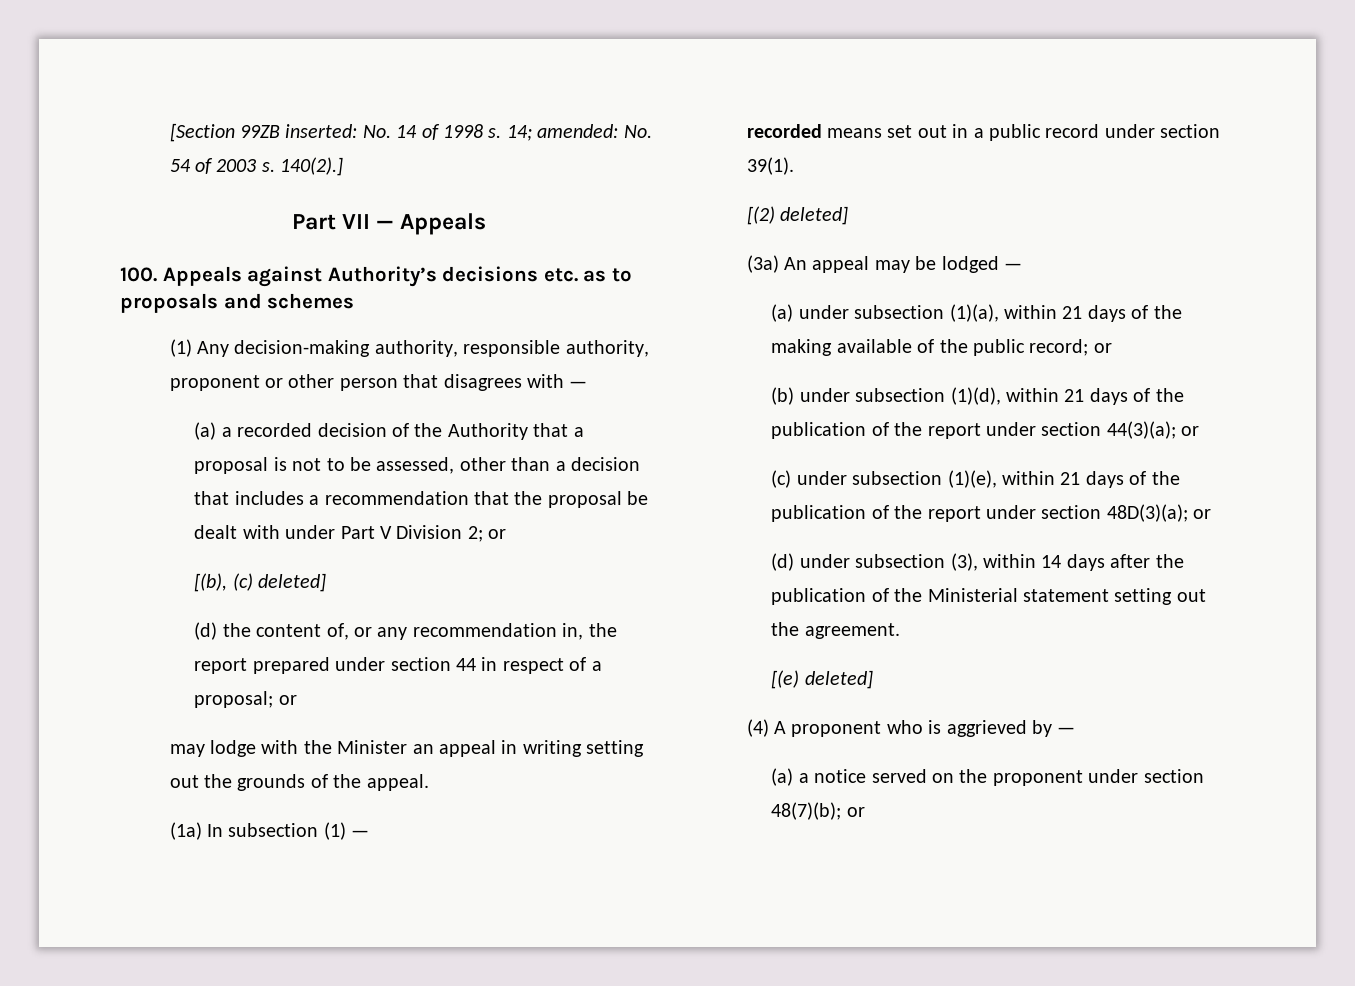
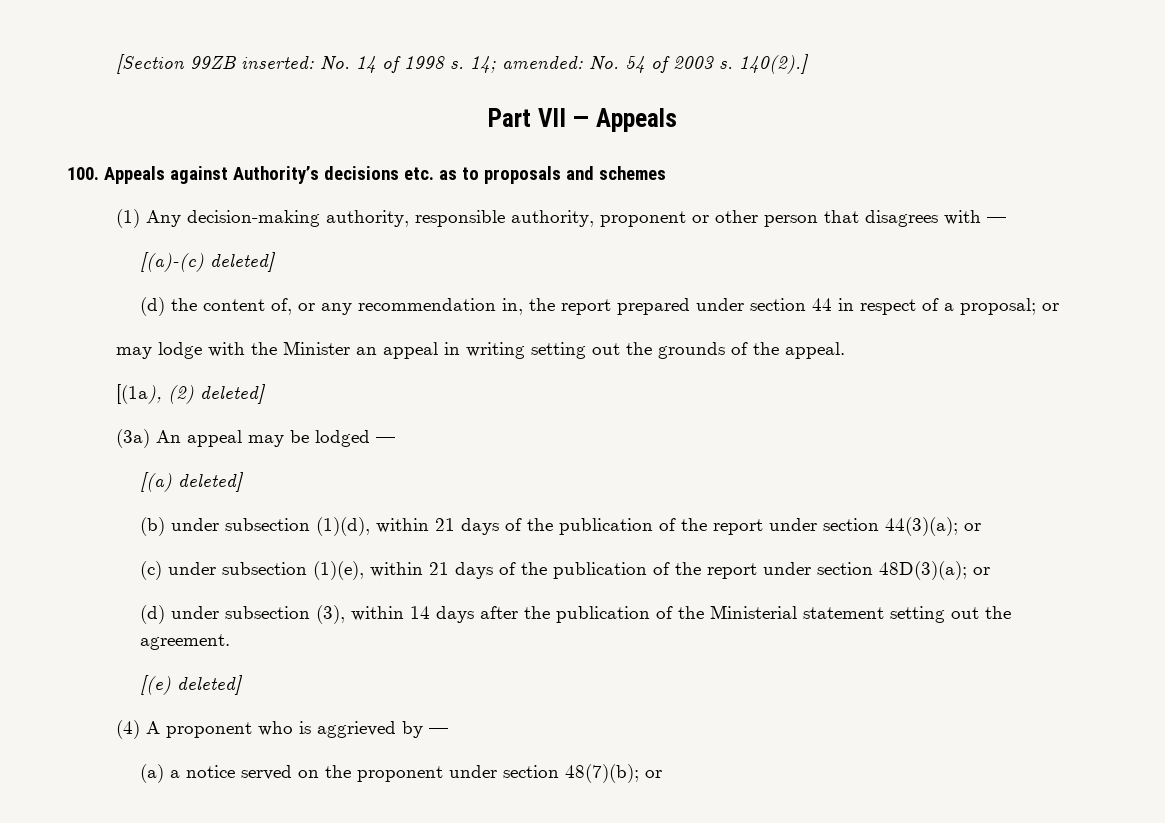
- (a) a recorded decision of the Authority that a proposal is not to be assessed, other than a decision that includes a recommendation that the proposal be dealt with under Part V Division 2; or
- [(b), (c) deleted]
+ [(a)-(c) deleted]
- (1a) In subsection (1) —
- recorded means set out in a public record under section 39(1).
- [(2) deleted]
+ [(1a), (2) deleted]
- (a) under subsection (1)(a), within 21 days of the making available of the public record; or
+ [(a) deleted]

